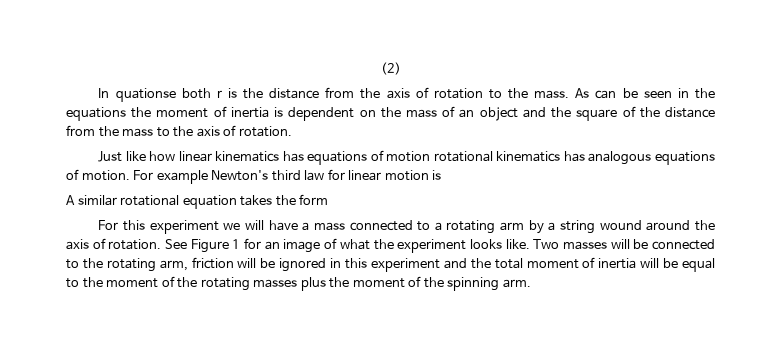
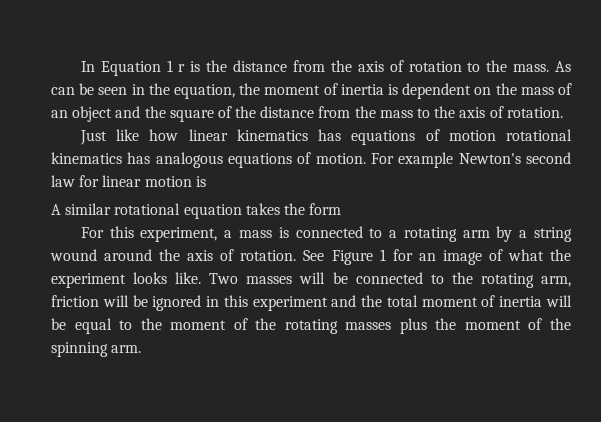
- (2)
- In quationse both r is the distance from the axis of rotation to the mass.
+ In Equation 1 r is the distance from the axis of rotation to the mass.
- As can be seen in the equations the moment of inertia is dependent on the mass of an object and the square of the distance from the mass to the axis of rotation.
+ As can be seen in the equation, the moment of inertia is dependent on the mass of an object and the square of the distance from the mass to the axis of rotation.
- For example Newton's third law for linear motion is
+ For example Newton's second law for linear motion is
- For this experiment we will have a mass connected to a rotating arm by a string wound around the axis of rotation.
+ For this experiment, a mass is connected to a rotating arm by a string wound around the axis of rotation.

